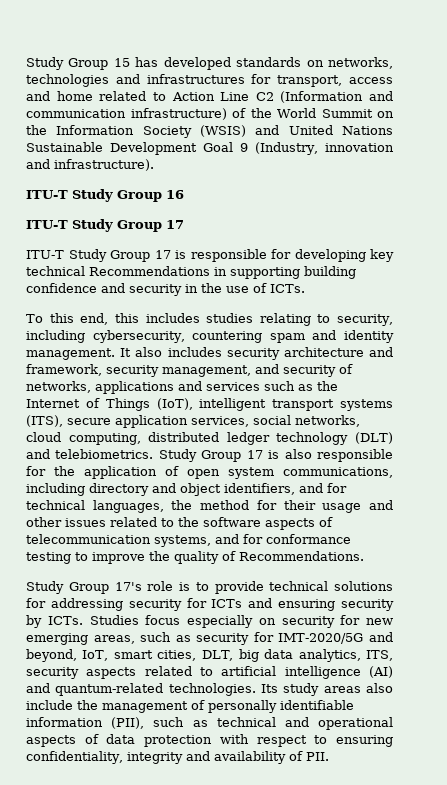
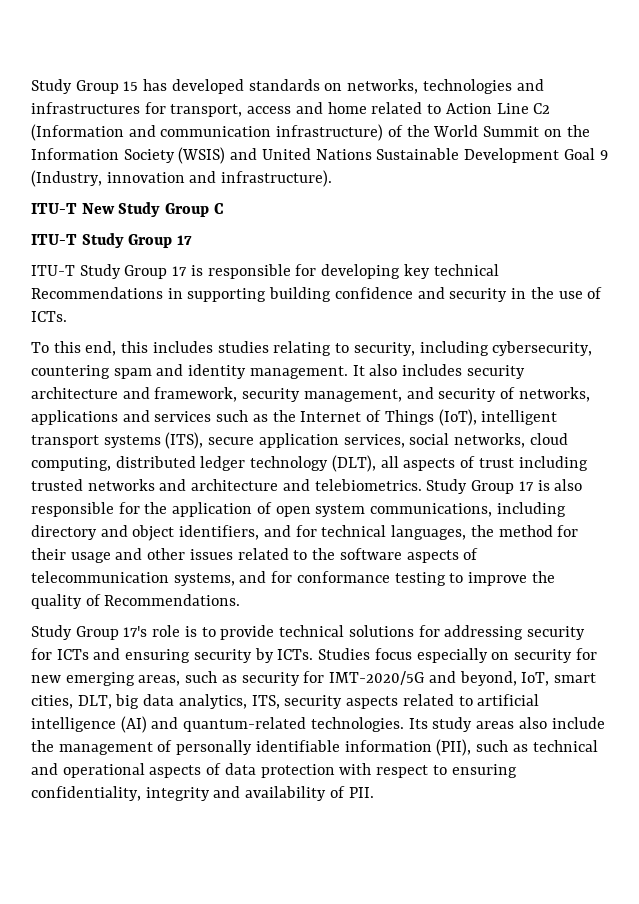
- ITU-T Study Group 16
+ ITU-T New Study Group C
- It also includes security architecture and framework, security management, and security of networks, applications and services such as the Internet of Things (IoT), intelligent transport systems (ITS), secure application services, social networks, cloud computing, distributed ledger technology (DLT) and telebiometrics.
+ It also includes security architecture and framework, security management, and security of networks, applications and services such as the Internet of Things (IoT), intelligent transport systems (ITS), secure application services, social networks, cloud computing, distributed ledger technology (DLT), all aspects of trust including trusted networks and architecture and telebiometrics.

